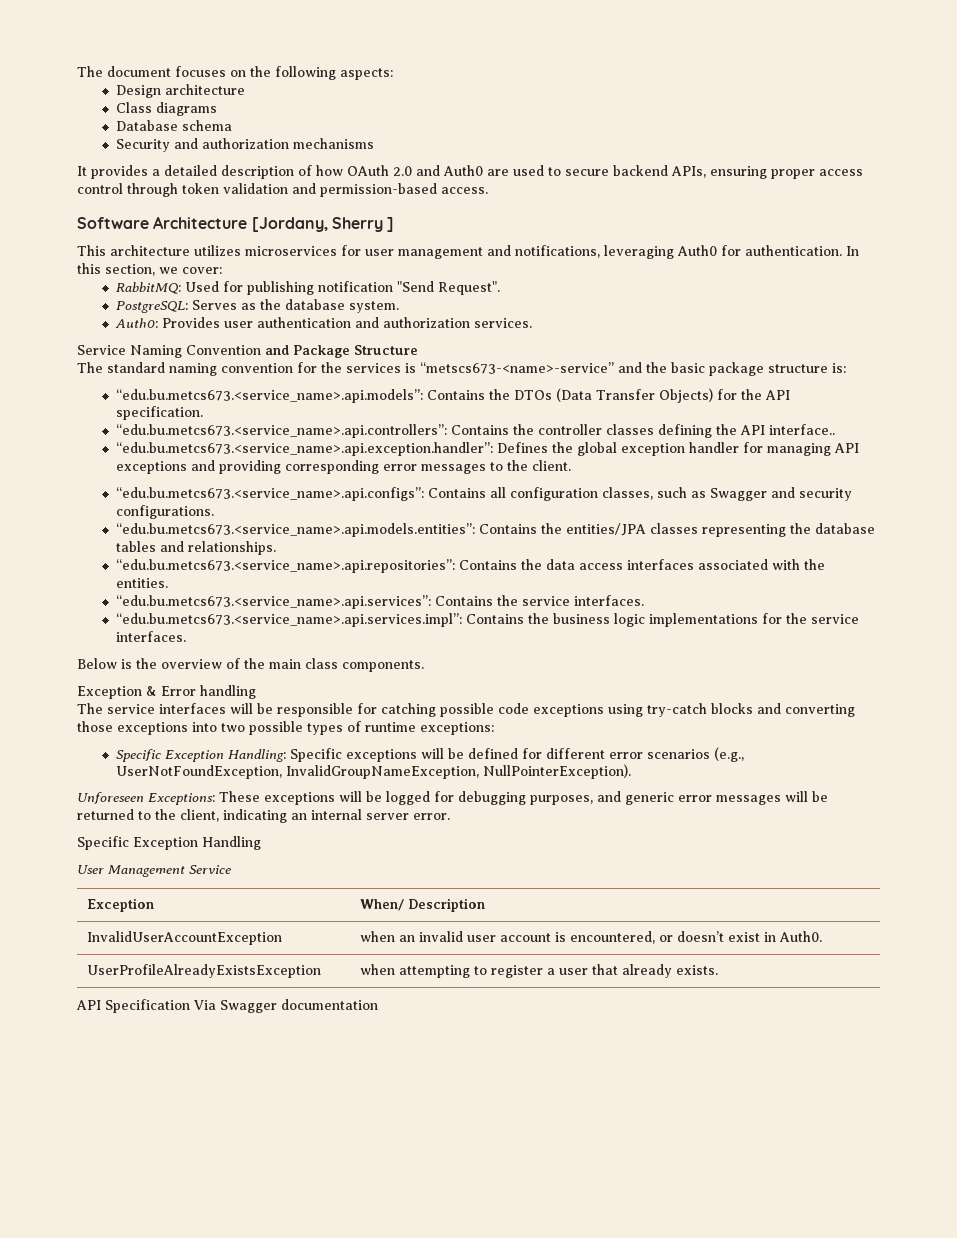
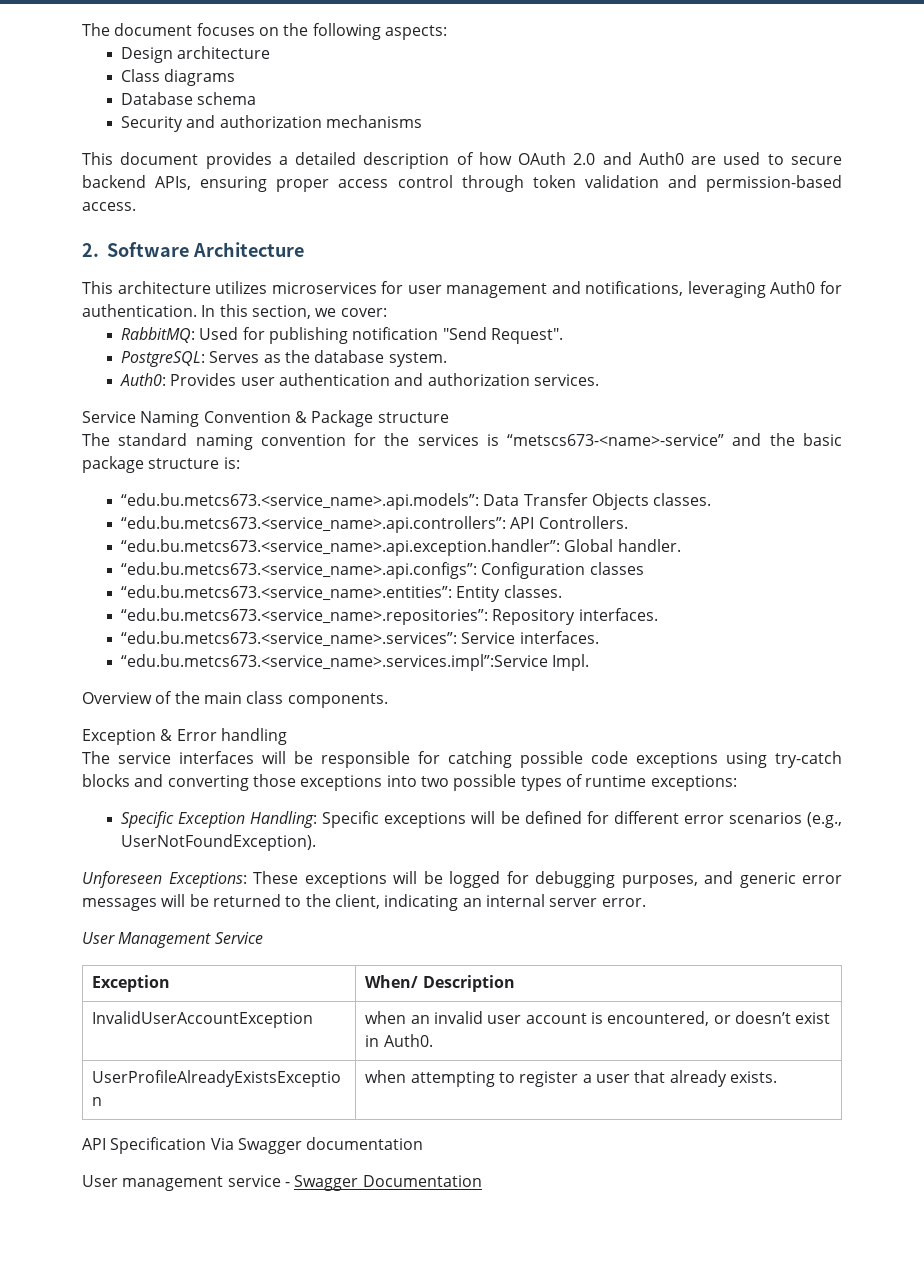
- It provides a detailed description of how OAuth 2.0 and Auth0 are used to secure backend APIs, ensuring proper access control through token validation and permission-based access.
+ This document provides a detailed description of how OAuth 2.0 and Auth0 are used to secure backend APIs, ensuring proper access control through token validation and permission-based access.
- Software Architecture [Jordany, Sherry ]
+ 2. Software Architecture
- Service Naming Convention and Package Structure
+ Service Naming Convention & Package structure
- “edu.bu.metcs673.<service_name>.api.models”: Contains the DTOs (Data Transfer Objects) for the API specification.
- “edu.bu.metcs673.<service_name>.api.controllers”: Contains the controller classes defining the API interface..
- “edu.bu.metcs673.<service_name>.api.exception.handler”: Defines the global exception handler for managing API exceptions and providing corresponding error messages to the client.
- “edu.bu.metcs673.<service_name>.api.configs”: Contains all configuration classes, such as Swagger and security configurations.
- “edu.bu.metcs673.<service_name>.api.models.entities”: Contains the entities/JPA classes representing the database tables and relationships.
- “edu.bu.metcs673.<service_name>.api.repositories”: Contains the data access interfaces associated with the entities.
- “edu.bu.metcs673.<service_name>.api.services”: Contains the service interfaces.
- “edu.bu.metcs673.<service_name>.api.services.impl”: Contains the business logic implementations for the service interfaces.
- Below is the overview of the main class components.
+ “edu.bu.metcs673.<service_name>.api.models”: Data Transfer Objects classes.
+ “edu.bu.metcs673.<service_name>.api.controllers”: API Controllers.
+ “edu.bu.metcs673.<service_name>.api.exception.handler”: Global handler.
+ “edu.bu.metcs673.<service_name>.api.configs”: Configuration classes
+ “edu.bu.metcs673.<service_name>.entities”: Entity classes.
+ “edu.bu.metcs673.<service_name>.repositories”: Repository interfaces.
+ “edu.bu.metcs673.<service_name>.services”: Service interfaces.
+ “edu.bu.metcs673.<service_name>.services.impl”:Service Impl.
+ Overview of the main class components.
- Specific Exception Handling: Specific exceptions will be defined for different error scenarios (e.g., UserNotFoundException, InvalidGroupNameException, NullPointerException).
+ Specific Exception Handling: Specific exceptions will be defined for different error scenarios (e.g., UserNotFoundException).
- Specific Exception Handling
+ User management service - Swagger Documentation

